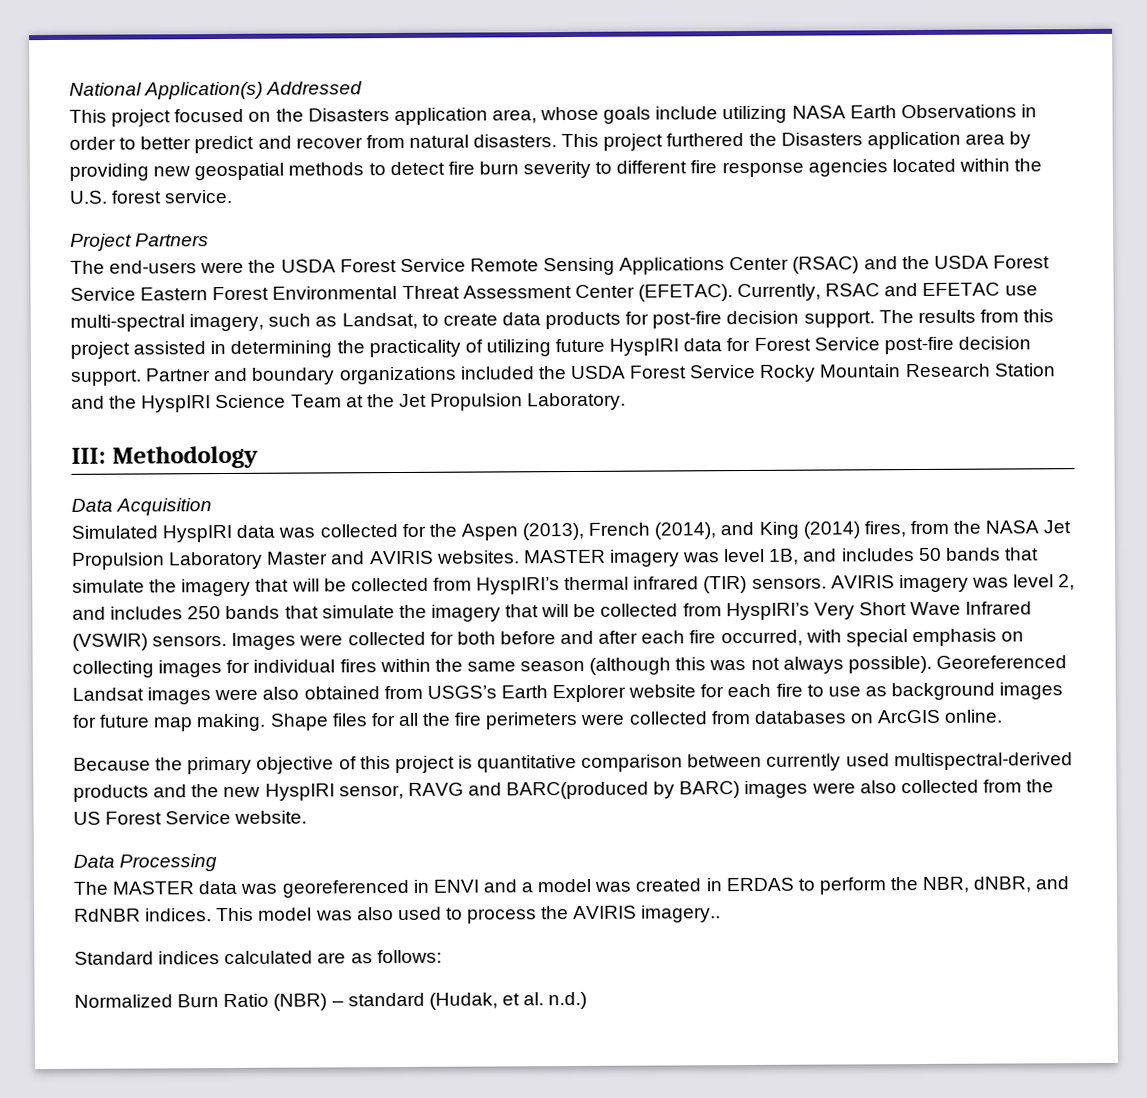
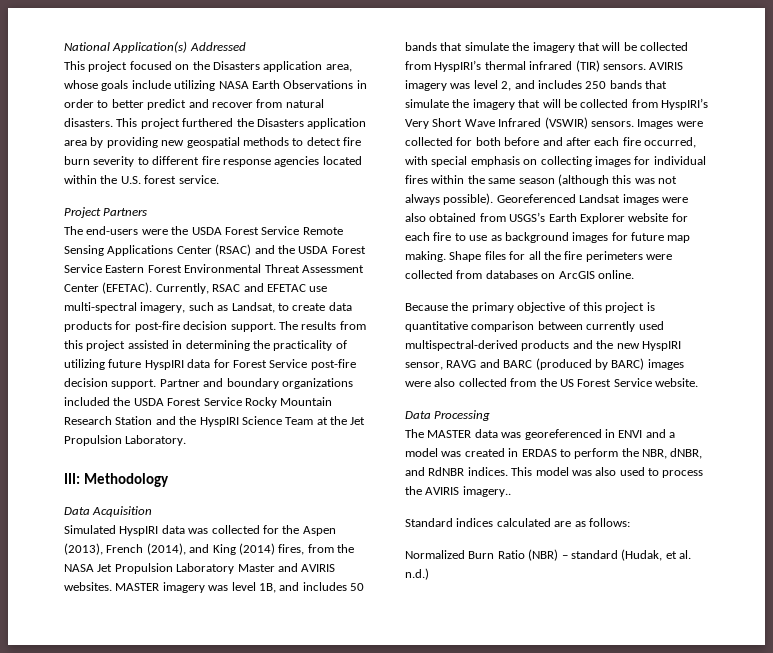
- Because the primary objective of this project is quantitative comparison between currently used multispectral-derived products and the new HyspIRI sensor, RAVG and BARC(produced by BARC) images were also collected from the US Forest Service website.
+ Because the primary objective of this project is quantitative comparison between currently used multispectral-derived products and the new HyspIRI sensor, RAVG and BARC (produced by BARC) images were also collected from the US Forest Service website.

